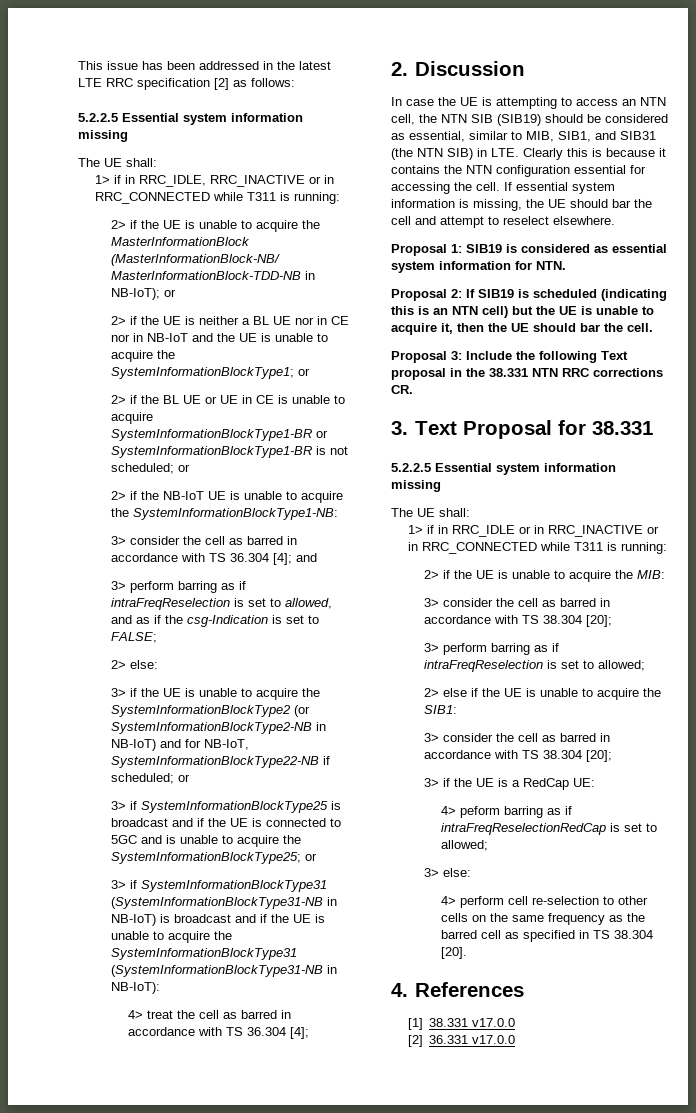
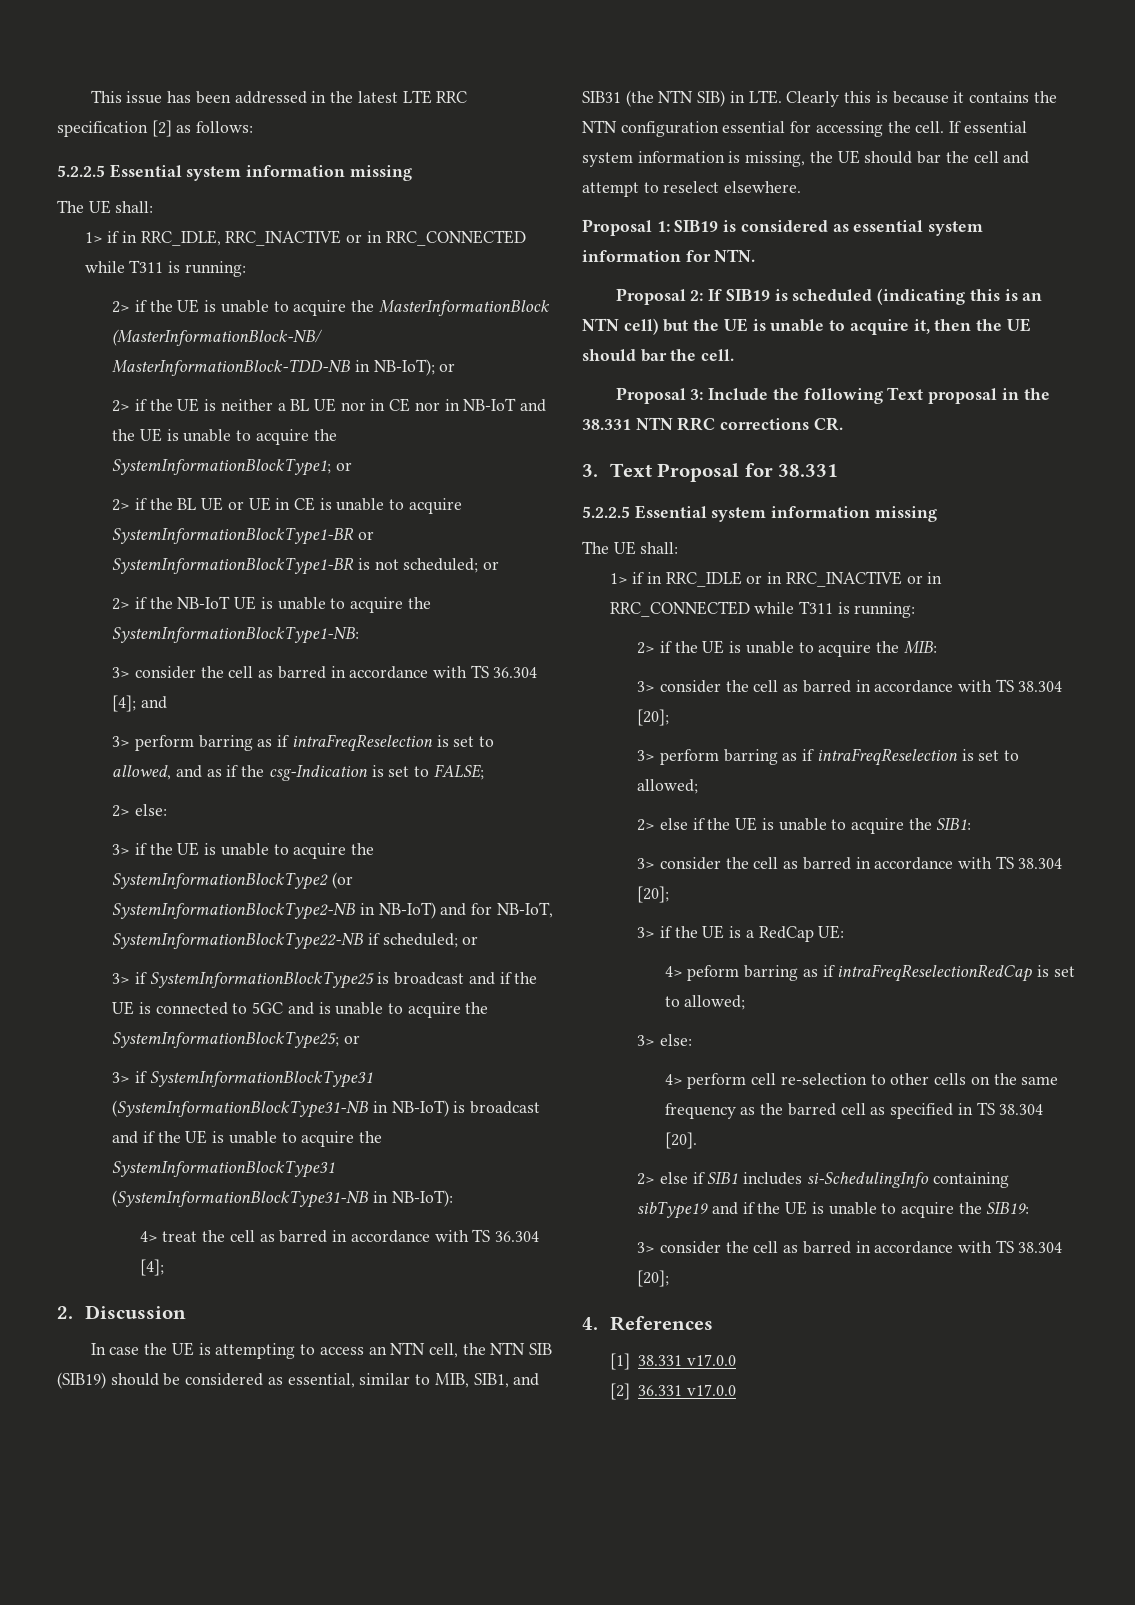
+ 2> else if SIB1 includes si-SchedulingInfo containing sibType19 and if the UE is unable to acquire the SIB19:
+ 3> consider the cell as barred in accordance with TS 38.304 [20];

